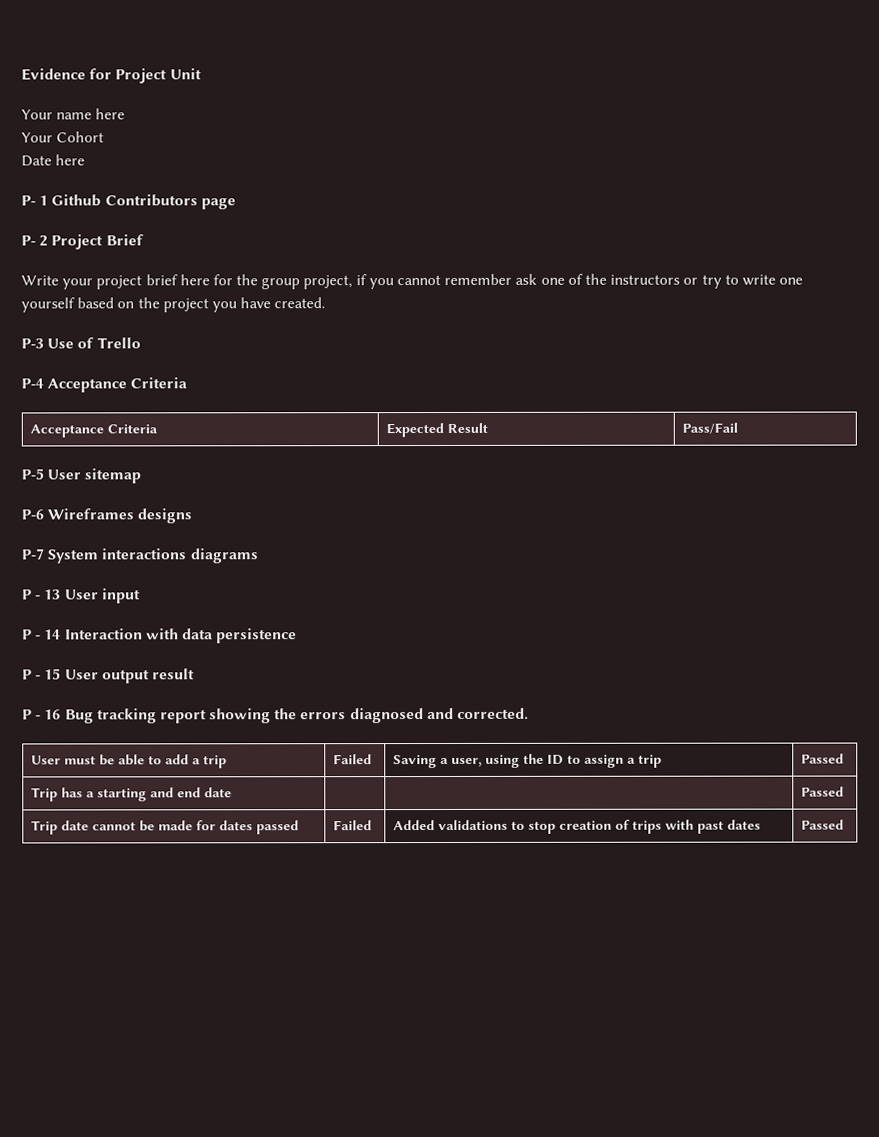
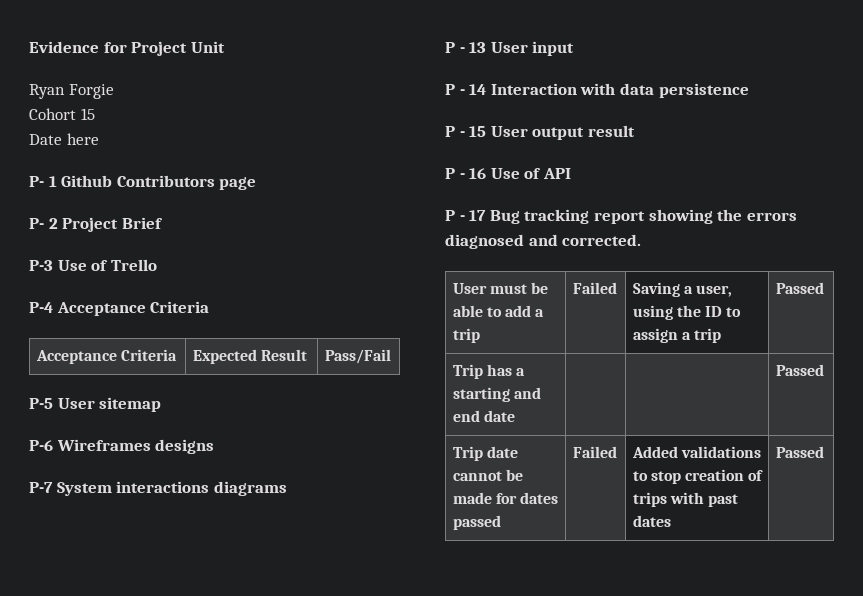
- Your name here
- Your Cohort
+ Ryan Forgie
+ Cohort 15
- Write your project brief here for the group project, if you cannot remember ask one of the instructors or try to write one yourself based on the project you have created.
- P - 16 Bug tracking report showing the errors diagnosed and corrected.
+ P - 16 Use of API
+ P - 17 Bug tracking report showing the errors diagnosed and corrected.

